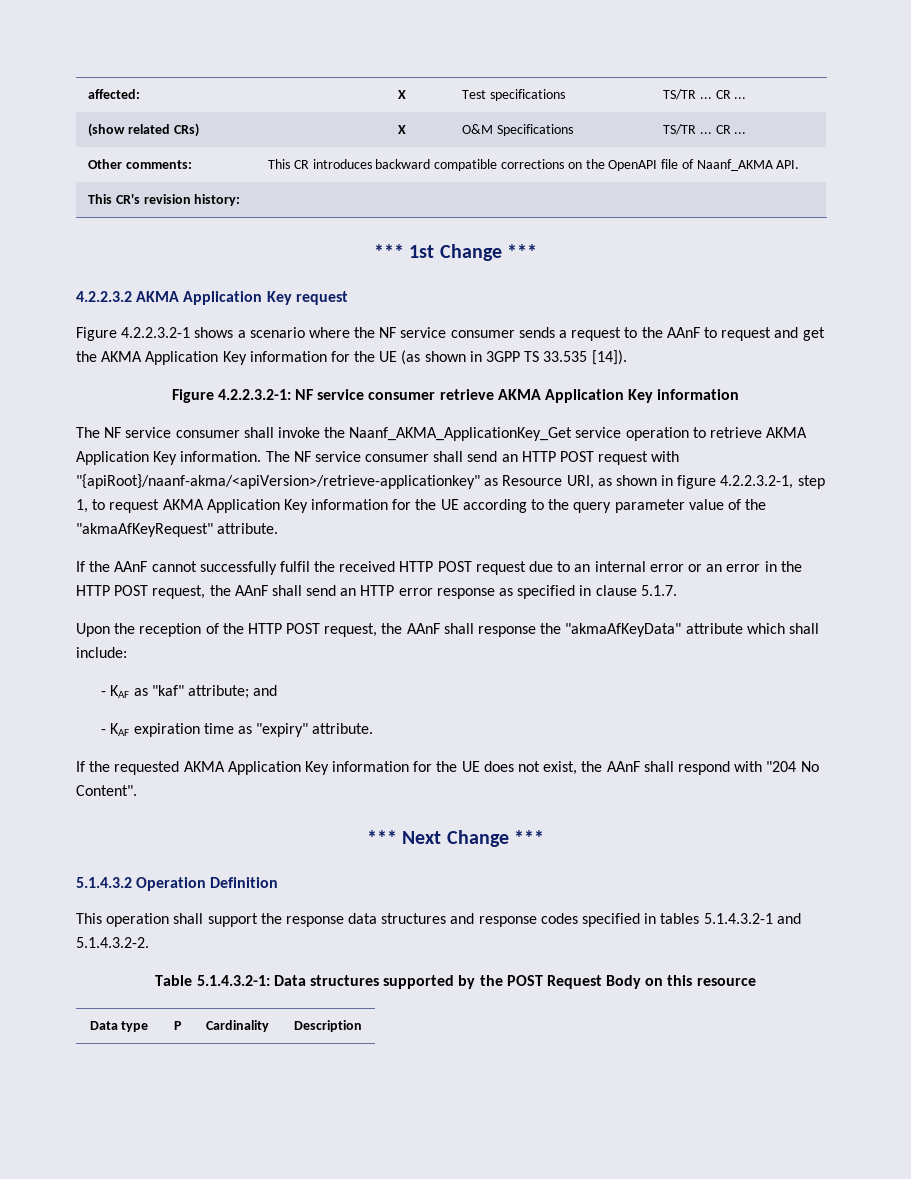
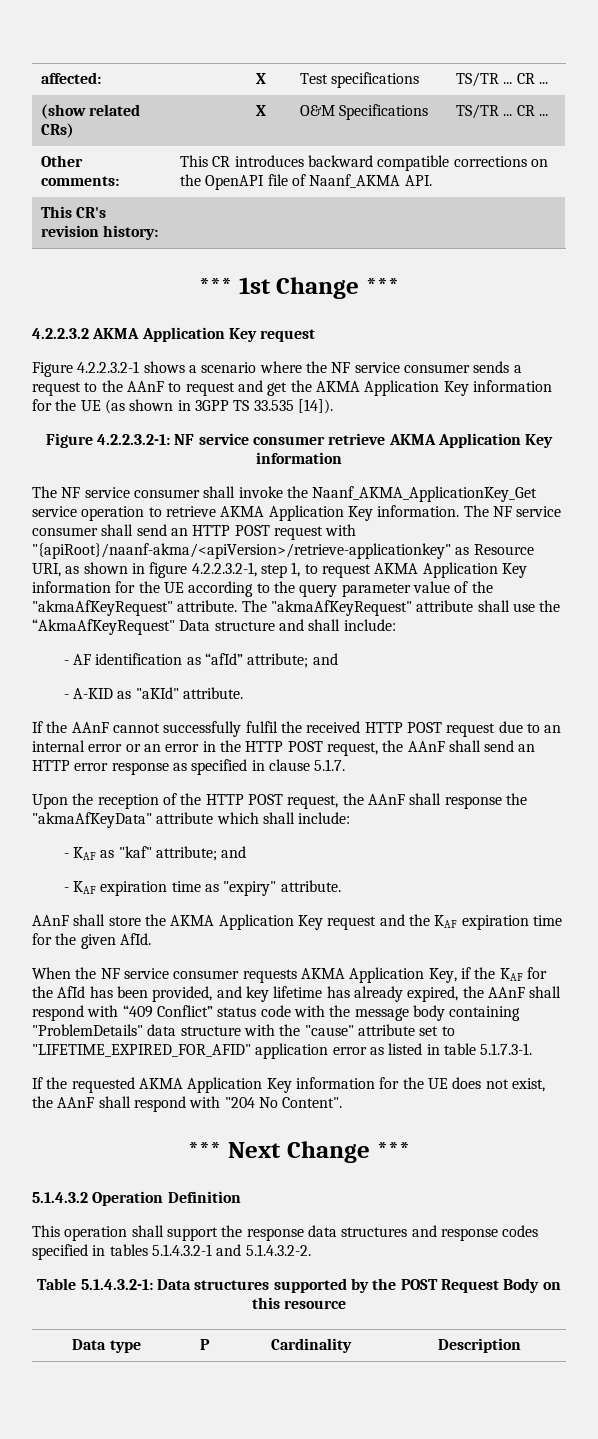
+ The "akmaAfKeyRequest" attribute shall use the “AkmaAfKeyRequest" Data structure and shall include:
+ - AF identification as “afId” attribute; and
+ - A-KID as "aKId" attribute.
+ AAnF shall store the AKMA Application Key request and the KAF expiration time for the given AfId.
+ When the NF service consumer requests AKMA Application Key, if the KAF for the AfId has been provided, and key lifetime has already expired, the AAnF shall respond with “409 Conflict” status code with the message body containing "ProblemDetails" data structure with the "cause" attribute set to "LIFETIME_EXPIRED_FOR_AFID" application error as listed in table 5.1.7.3-1.

